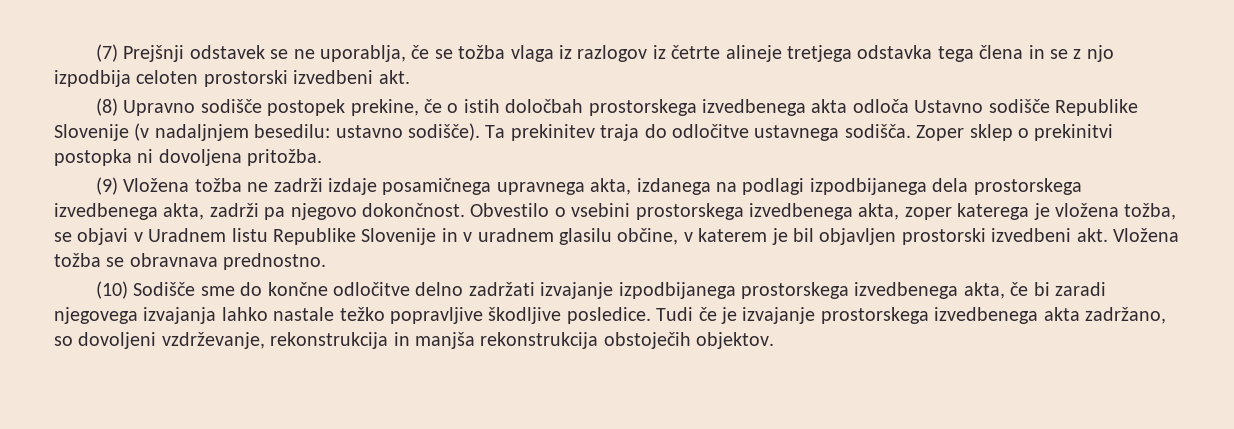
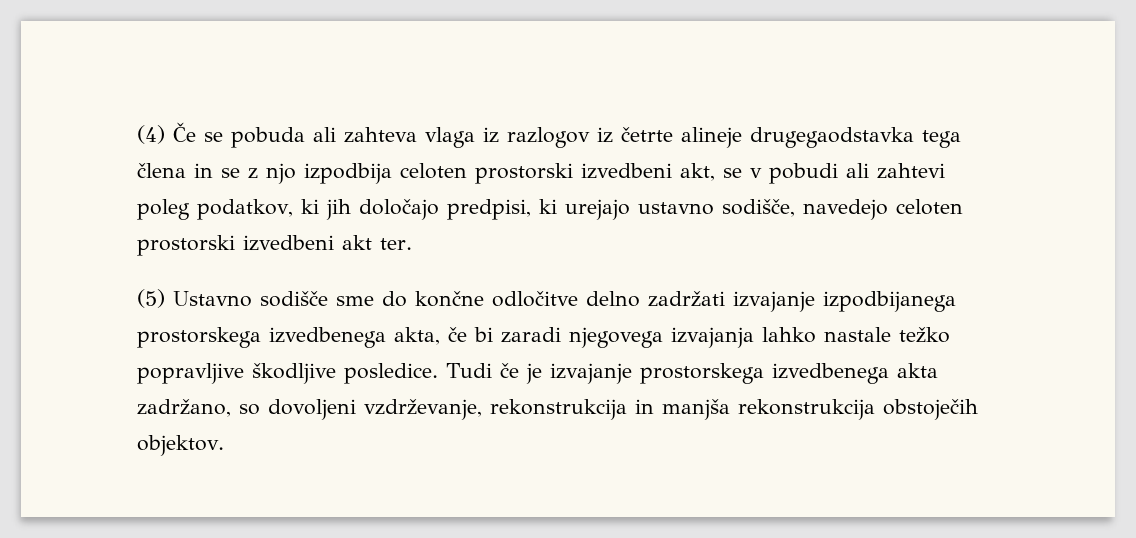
- (7) Prejšnji odstavek se ne uporablja, če se tožba vlaga iz razlogov iz četrte alineje tretjega odstavka tega člena in se z njo izpodbija celoten prostorski izvedbeni akt.
- (8) Upravno sodišče postopek prekine, če o istih določbah prostorskega izvedbenega akta odloča Ustavno sodišče Republike Slovenije (v nadaljnjem besedilu: ustavno sodišče). Ta prekinitev traja do odločitve ustavnega sodišča. Zoper sklep o prekinitvi postopka ni dovoljena pritožba.
- (9) Vložena tožba ne zadrži izdaje posamičnega upravnega akta, izdanega na podlagi izpodbijanega dela prostorskega izvedbenega akta, zadrži pa njegovo dokončnost. Obvestilo o vsebini prostorskega izvedbenega akta, zoper katerega je vložena tožba, se objavi v Uradnem listu Republike Slovenije in v uradnem glasilu občine, v katerem je bil objavljen prostorski izvedbeni akt. Vložena tožba se obravnava prednostno.
- (10) Sodišče sme do končne odločitve delno zadržati izvajanje izpodbijanega prostorskega izvedbenega akta, če bi zaradi njegovega izvajanja lahko nastale težko popravljive škodljive posledice.
+ (4) Če se pobuda ali zahteva vlaga iz razlogov iz četrte alineje drugegaodstavka tega člena in se z njo izpodbija celoten prostorski izvedbeni akt, se v pobudi ali zahtevi poleg podatkov, ki jih določajo predpisi, ki urejajo ustavno sodišče, navedejo celoten prostorski izvedbeni akt ter.
+ (5) Ustavno sodišče sme do končne odločitve delno zadržati izvajanje izpodbijanega prostorskega izvedbenega akta, če bi zaradi njegovega izvajanja lahko nastale težko popravljive škodljive posledice.

